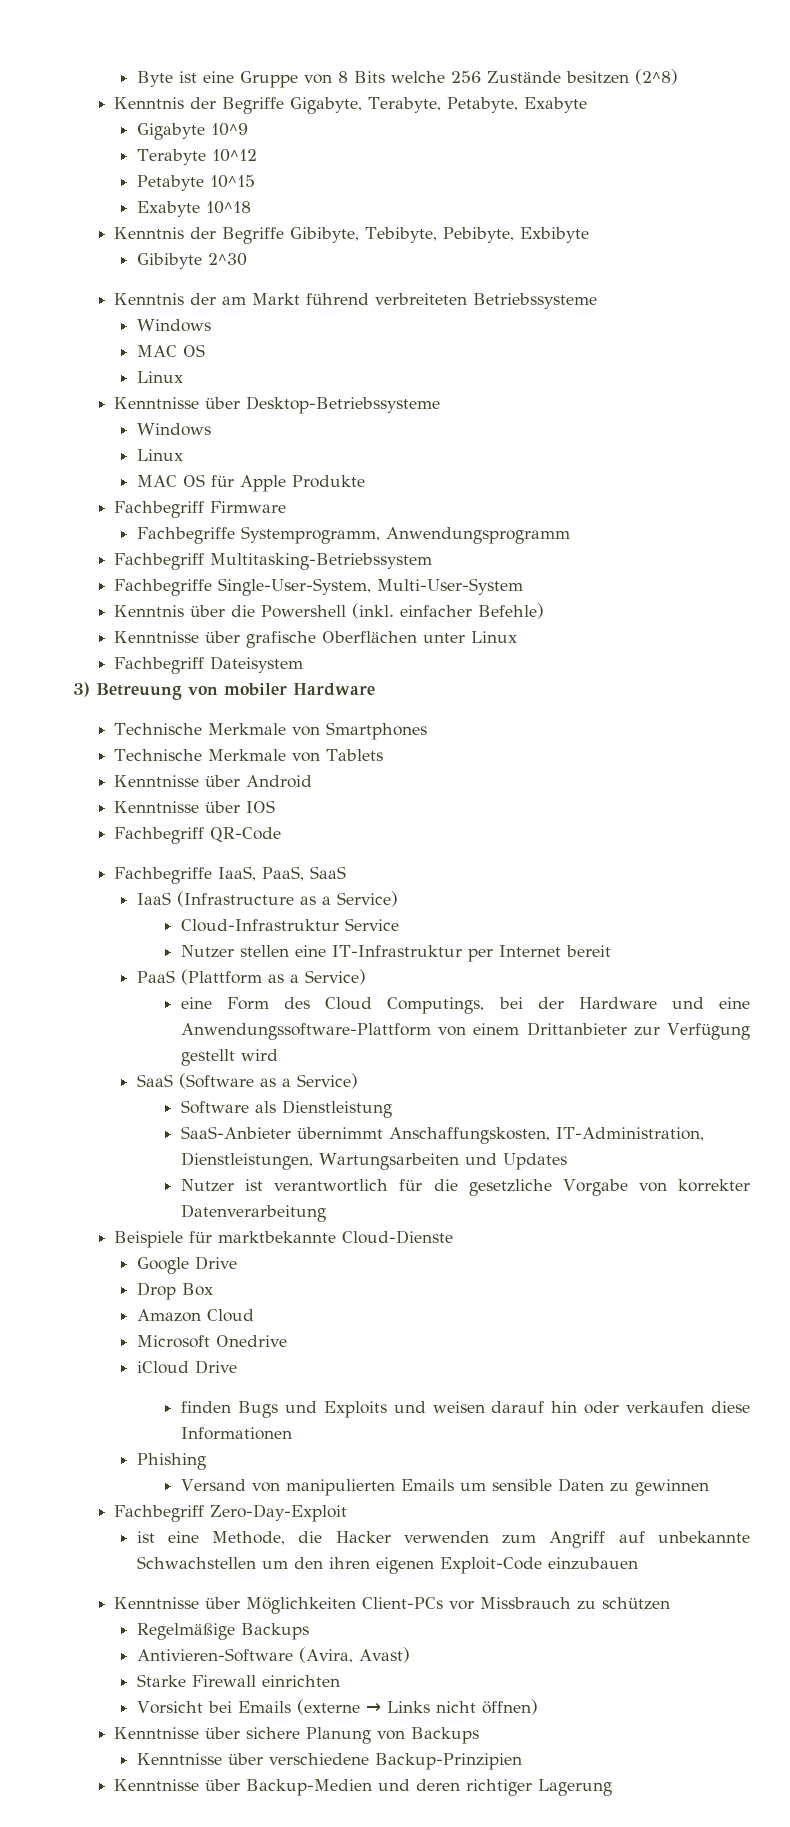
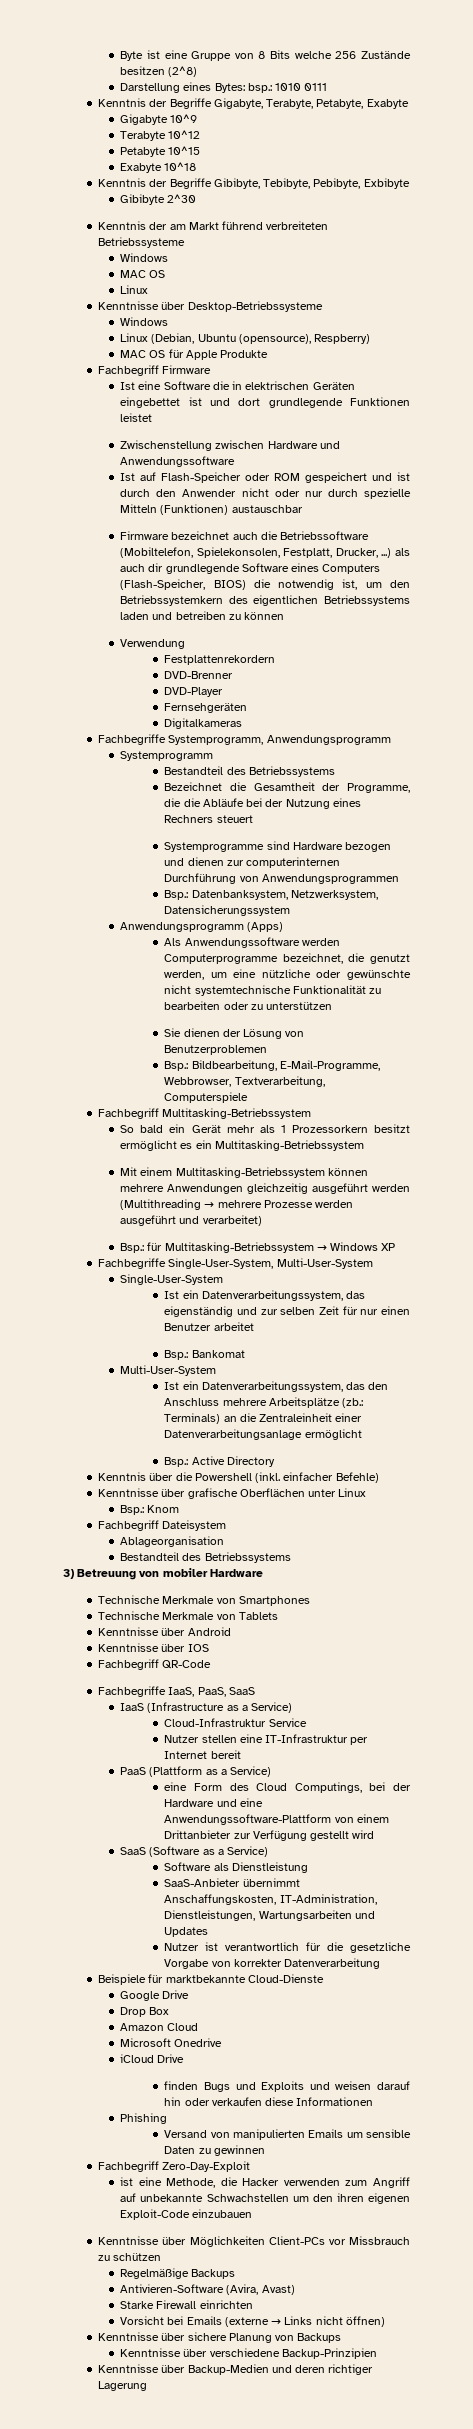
+ Darstellung eines Bytes: bsp.: 1010 0111
  Kenntnisse über Desktop-Betriebssysteme
  Windows
- Linux
+ Linux (Debian, Ubuntu (opensource), Respberry)
+ Ist eine Software die in elektrischen Geräten eingebettet ist und dort grundlegende Funktionen leistet
+ Zwischenstellung zwischen Hardware und Anwendungssoftware
+ Ist auf Flash-Speicher oder ROM gespeichert und ist durch den Anwender nicht oder nur durch spezielle Mitteln (Funktionen) austauschbar
+ Firmware bezeichnet auch die Betriebssoftware (Mobiltelefon, Spielekonsolen, Festplatt, Drucker, ...) als auch dir grundlegende Software eines Computers (Flash-Speicher, BIOS) die notwendig ist, um den Betriebssystemkern des eigentlichen Betriebssystems laden und betreiben zu können
+ Verwendung
+ Festplattenrekordern
+ DVD-Brenner
+ DVD-Player
+ Fernsehgeräten
+ Digitalkameras
  Fachbegriffe Systemprogramm, Anwendungsprogramm
+ Systemprogramm
+ Bestandteil des Betriebssystems
+ Bezeichnet die Gesamtheit der Programme, die die Abläufe bei der Nutzung eines Rechners steuert
+ Systemprogramme sind Hardware bezogen und dienen zur computerinternen Durchführung von Anwendungsprogrammen
+ Bsp.: Datenbanksystem, Netzwerksystem, Datensicherungssystem
+ Anwendungsprogramm (Apps)
+ Als Anwendungssoftware werden Computerprogramme bezeichnet, die genutzt werden, um eine nützliche oder gewünschte nicht systemtechnische Funktionalität zu bearbeiten oder zu unterstützen
+ Sie dienen der Lösung von Benutzerproblemen
+ Bsp.: Bildbearbeitung, E-Mail-Programme, Webbrowser, Textverarbeitung, Computerspiele
  Fachbegriff Multitasking-Betriebssystem
+ So bald ein Gerät mehr als 1 Prozessorkern besitzt ermöglicht es ein Multitasking-Betriebssystem
+ Mit einem Multitasking-Betriebssystem können mehrere Anwendungen gleichzeitig ausgeführt werden (Multithreading → mehrere Prozesse werden ausgeführt und verarbeitet)
+ Bsp.: für Multitasking-Betriebssystem → Windows XP
  Fachbegriffe Single-User-System, Multi-User-System
+ Single-User-System
+ Ist ein Datenverarbeitungssystem, das eigenständig und zur selben Zeit für nur einen Benutzer arbeitet
+ Bsp.: Bankomat
+ Multi-User-System
+ Ist ein Datenverarbeitungssystem, das den Anschluss mehrere Arbeitsplätze (zb.: Terminals) an die Zentraleinheit einer Datenverarbeitungsanlage ermöglicht
+ Bsp.: Active Directory
+ Bsp.: Knom
+ Ablageorganisation
+ Bestandteil des Betriebssystems

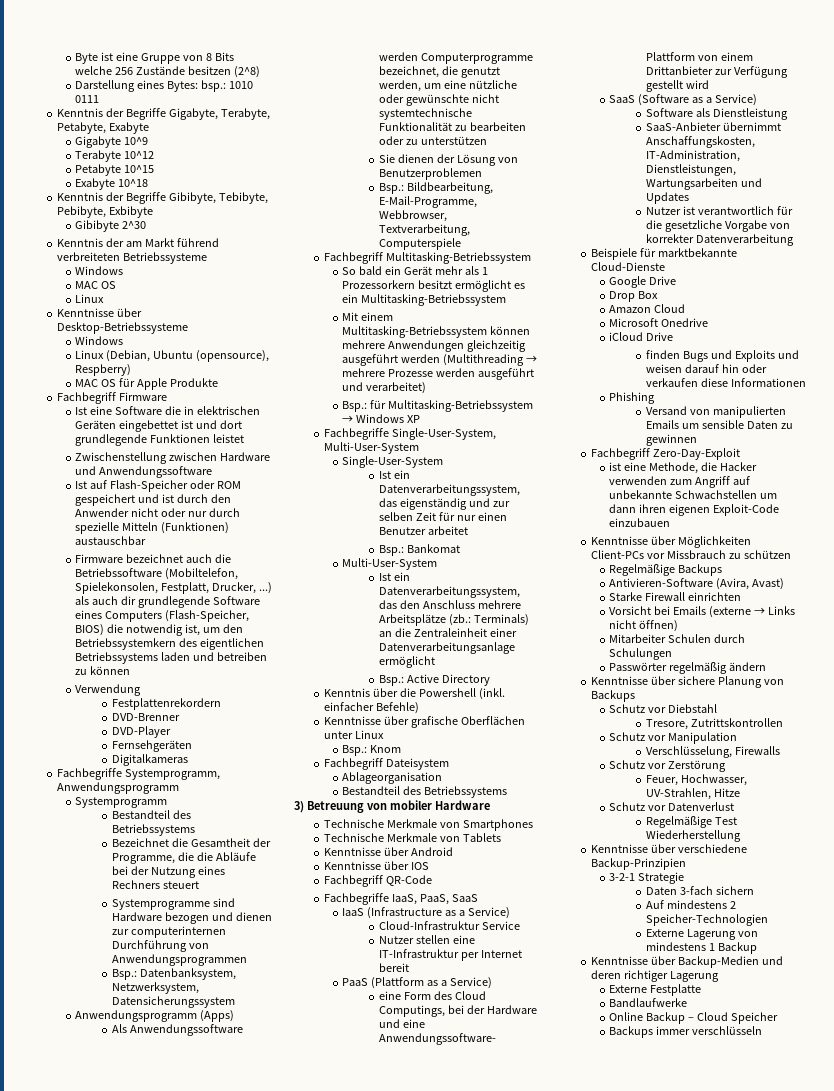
- ist eine Methode, die Hacker verwenden zum Angriff auf unbekannte Schwachstellen um den ihren eigenen Exploit-Code einzubauen
+ ist eine Methode, die Hacker verwenden zum Angriff auf unbekannte Schwachstellen um dann ihren eigenen Exploit-Code einzubauen
+ Mitarbeiter Schulen durch Schulungen
+ Passwörter regelmäßig ändern
+ Schutz vor Diebstahl
+ Tresore, Zutrittskontrollen
+ Schutz vor Manipulation
+ Verschlüsselung, Firewalls
+ Schutz vor Zerstörung
+ Feuer, Hochwasser, UV-Strahlen, Hitze
+ Schutz vor Datenverlust
+ Regelmäßige Test Wiederherstellung
  Kenntnisse über verschiedene Backup-Prinzipien
+ 3-2-1 Strategie
+ Daten 3-fach sichern
+ Auf mindestens 2 Speicher-Technologien
+ Externe Lagerung von mindestens 1 Backup
+ Externe Festplatte
+ Bandlaufwerke
+ Online Backup – Cloud Speicher
+ Backups immer verschlüsseln

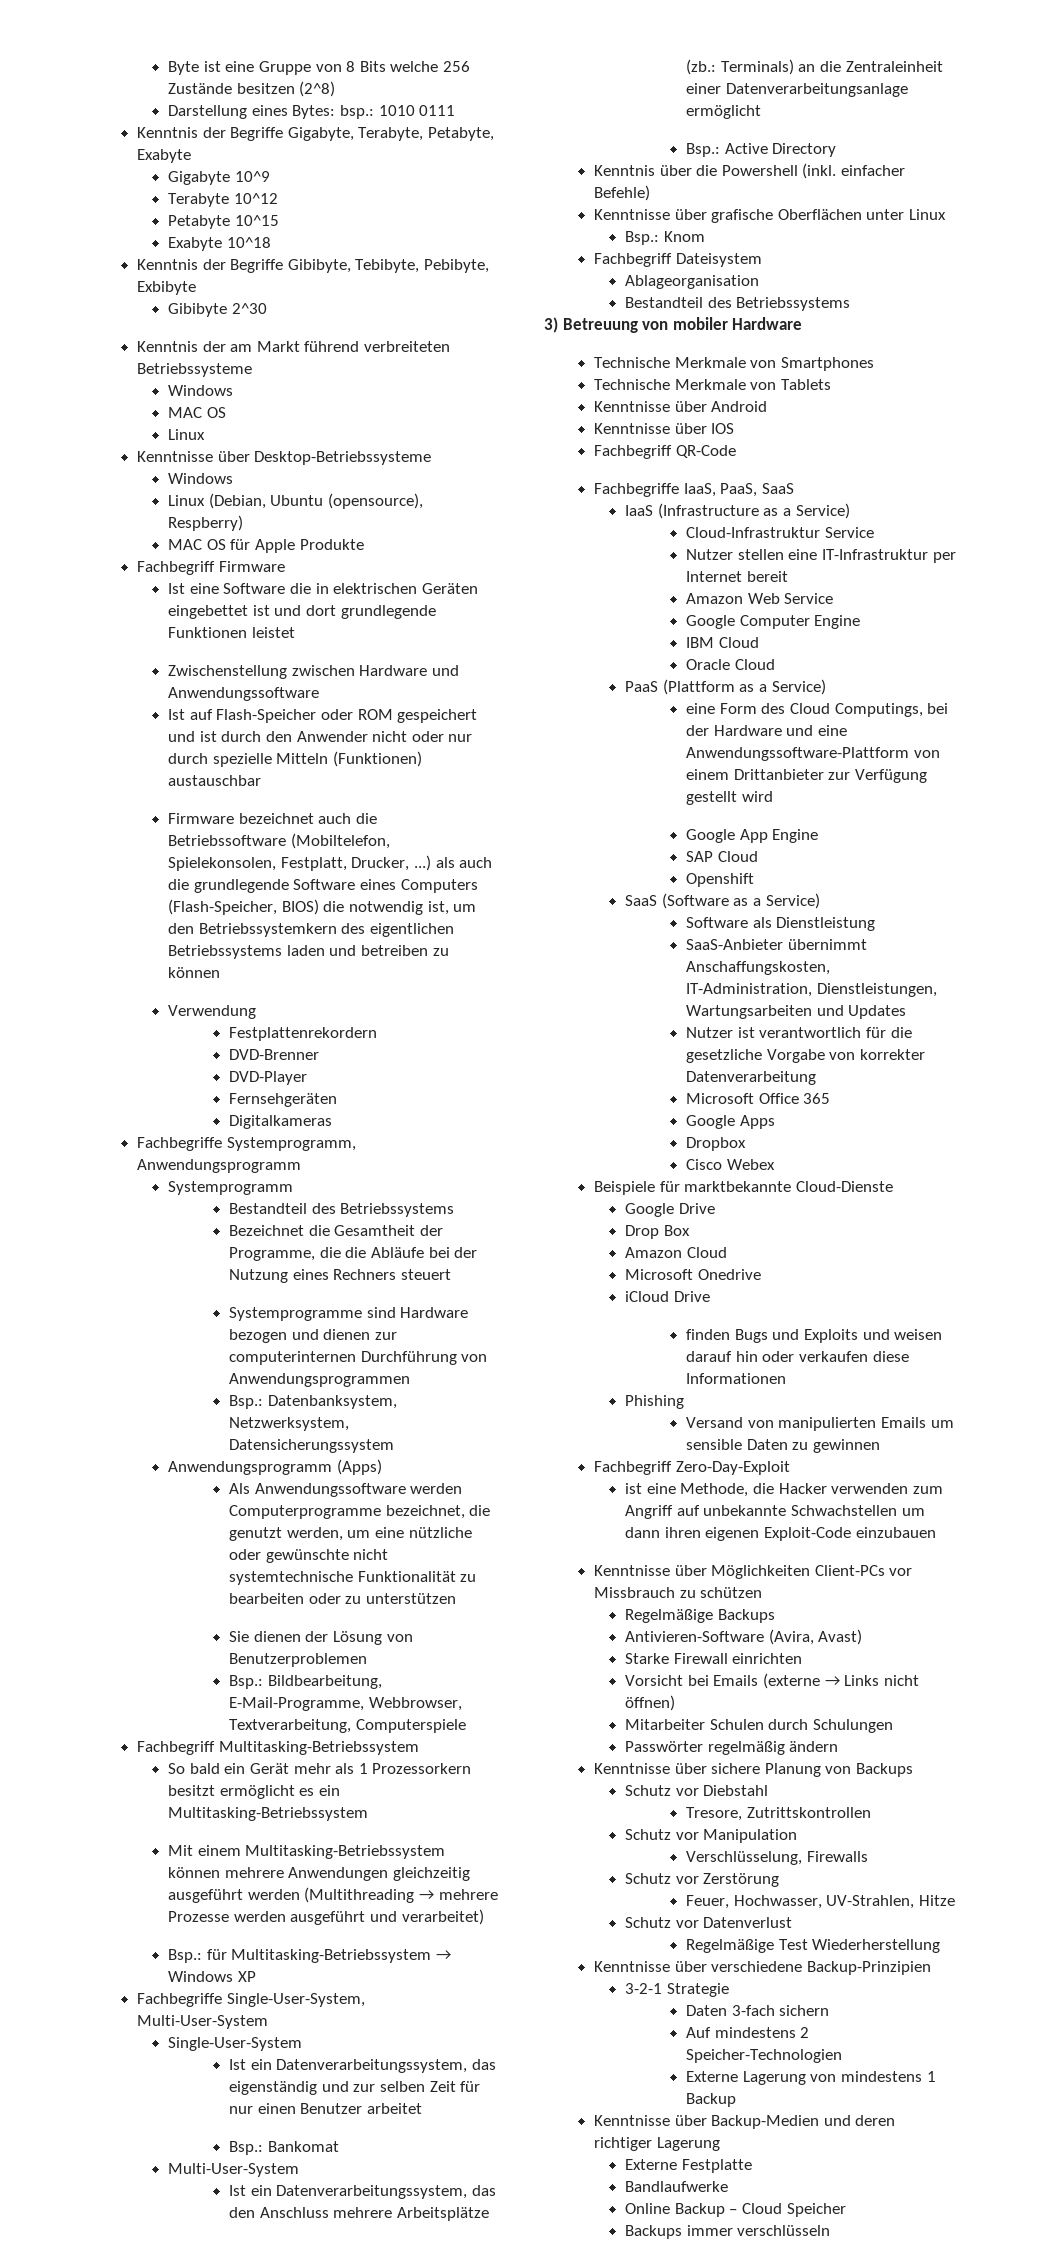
- Firmware bezeichnet auch die Betriebssoftware (Mobiltelefon, Spielekonsolen, Festplatt, Drucker, ...) als auch dir grundlegende Software eines Computers (Flash-Speicher, BIOS) die notwendig ist, um den Betriebssystemkern des eigentlichen Betriebssystems laden und betreiben zu können
+ Firmware bezeichnet auch die Betriebssoftware (Mobiltelefon, Spielekonsolen, Festplatt, Drucker, ...) als auch die grundlegende Software eines Computers (Flash-Speicher, BIOS) die notwendig ist, um den Betriebssystemkern des eigentlichen Betriebssystems laden und betreiben zu können
+ Amazon Web Service
+ Google Computer Engine
+ IBM Cloud
+ Oracle Cloud
+ Google App Engine
+ SAP Cloud
+ Openshift
+ Microsoft Office 365
+ Google Apps
+ Dropbox
+ Cisco Webex

